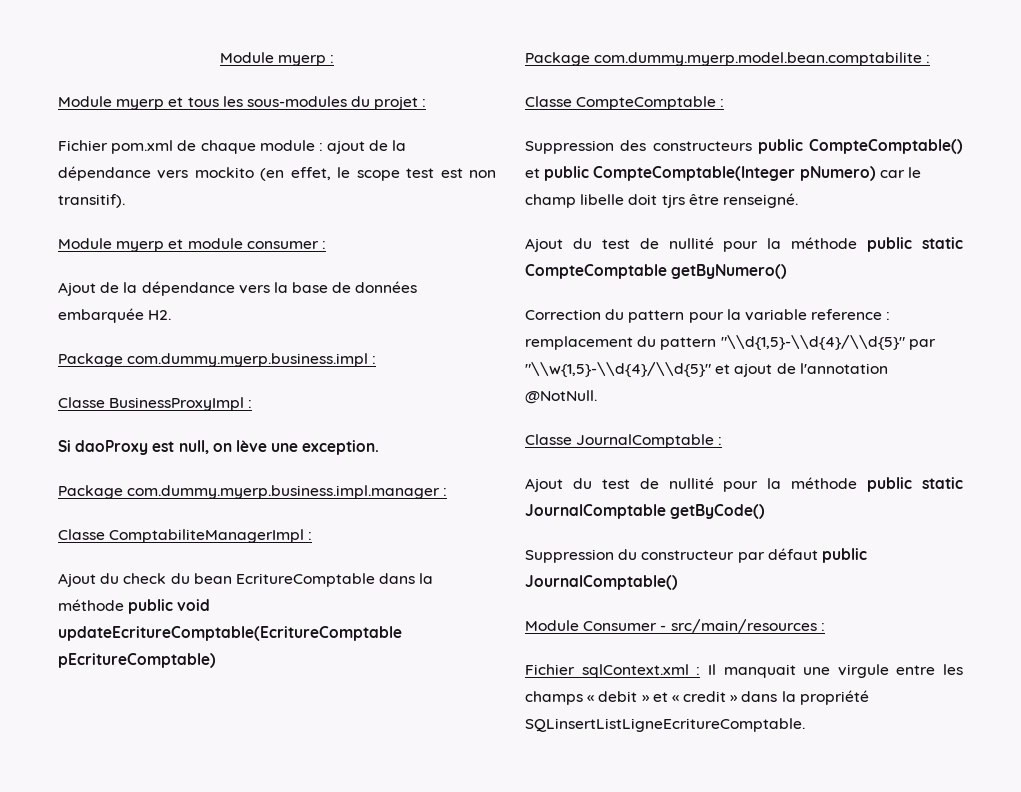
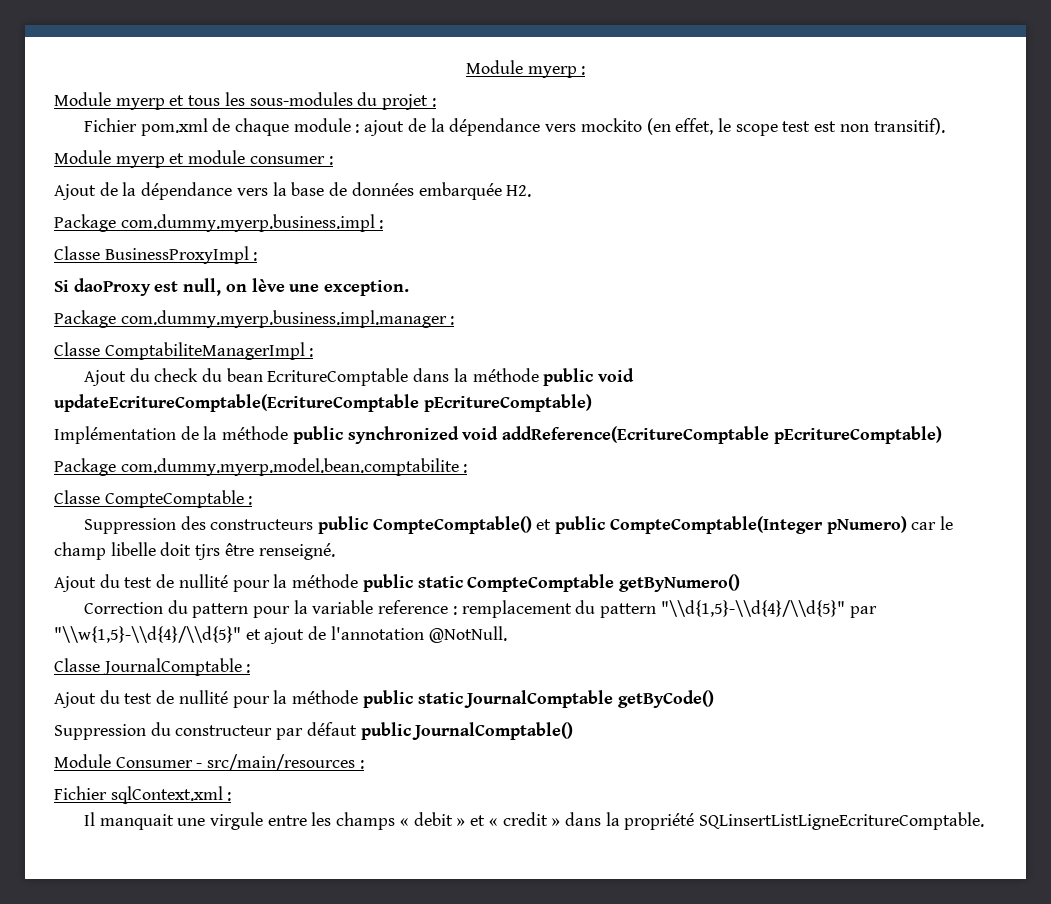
+ Implémentation de la méthode public synchronized void addReference(EcritureComptable pEcritureComptable)
- Fichier sqlContext.xml : Il manquait une virgule entre les champs « debit » et « credit » dans la propriété SQLinsertListLigneEcritureComptable.
+ Fichier sqlContext.xml :
+ Il manquait une virgule entre les champs « debit » et « credit » dans la propriété SQLinsertListLigneEcritureComptable.

